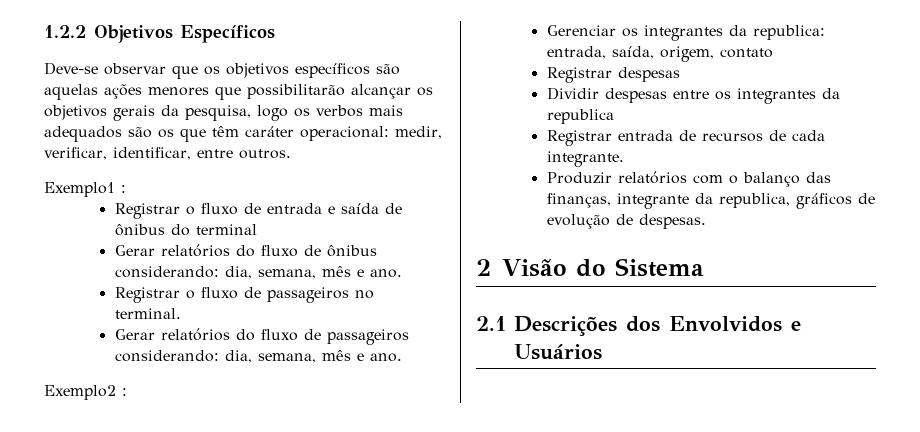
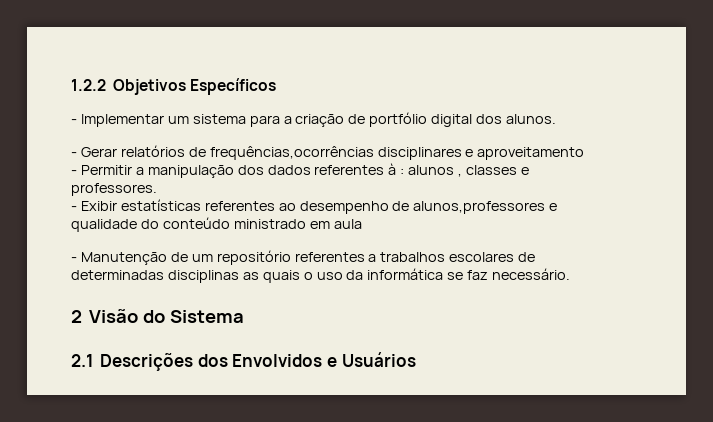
- Deve-se observar que os objetivos específicos são aquelas ações menores que possibilitarão alcançar os objetivos gerais da pesquisa, logo os verbos mais adequados são os que têm caráter operacional: medir, verificar, identificar, entre outros.
- Exemplo1 :
- Registrar o fluxo de entrada e saída de ônibus do terminal
- Gerar relatórios do fluxo de ônibus considerando: dia, semana, mês e ano.
- Registrar o fluxo de passageiros no terminal.
- Gerar relatórios do fluxo de passageiros considerando: dia, semana, mês e ano.
- Exemplo2 :
- Gerenciar os integrantes da republica: entrada, saída, origem, contato
- Registrar despesas
- Dividir despesas entre os integrantes da republica
- Registrar entrada de recursos de cada integrante.
- Produzir relatórios com o balanço das finanças, integrante da republica, gráficos de evolução de despesas.
+ - Implementar um sistema para a criação de portfólio digital dos alunos.
+ - Gerar relatórios de frequências,ocorrências disciplinares e aproveitamento
+ - Permitir a manipulação dos dados referentes à : alunos , classes e professores.
+ - Exibir estatísticas referentes ao desempenho de alunos,professores e qualidade do conteúdo ministrado em aula
+ - Manutenção de um repositório referentes a trabalhos escolares de determinadas disciplinas as quais o uso da informática se faz necessário.

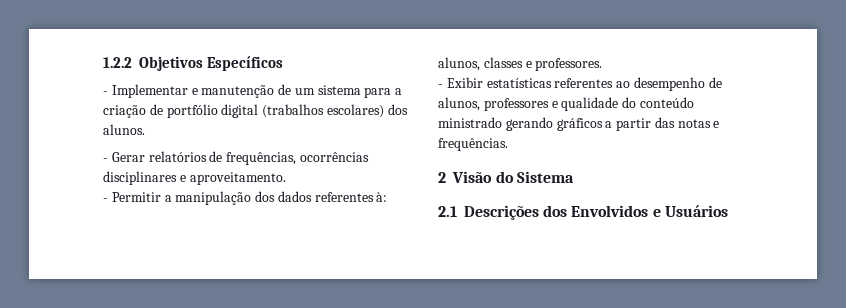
- - Implementar um sistema para a criação de portfólio digital dos alunos.
+ - Implementar e manutenção de um sistema para a criação de portfólio digital (trabalhos escolares) dos alunos.
- - Gerar relatórios de frequências,ocorrências disciplinares e aproveitamento
+ - Gerar relatórios de frequências, ocorrências disciplinares e aproveitamento.
- - Permitir a manipulação dos dados referentes à : alunos , classes e professores.
+ - Permitir a manipulação dos dados referentes à: alunos, classes e professores.
- - Exibir estatísticas referentes ao desempenho de alunos,professores e qualidade do conteúdo ministrado em aula
- - Manutenção de um repositório referentes a trabalhos escolares de determinadas disciplinas as quais o uso da informática se faz necessário.
+ - Exibir estatísticas referentes ao desempenho de alunos, professores e qualidade do conteúdo ministrado gerando gráficos a partir das notas e frequências.

